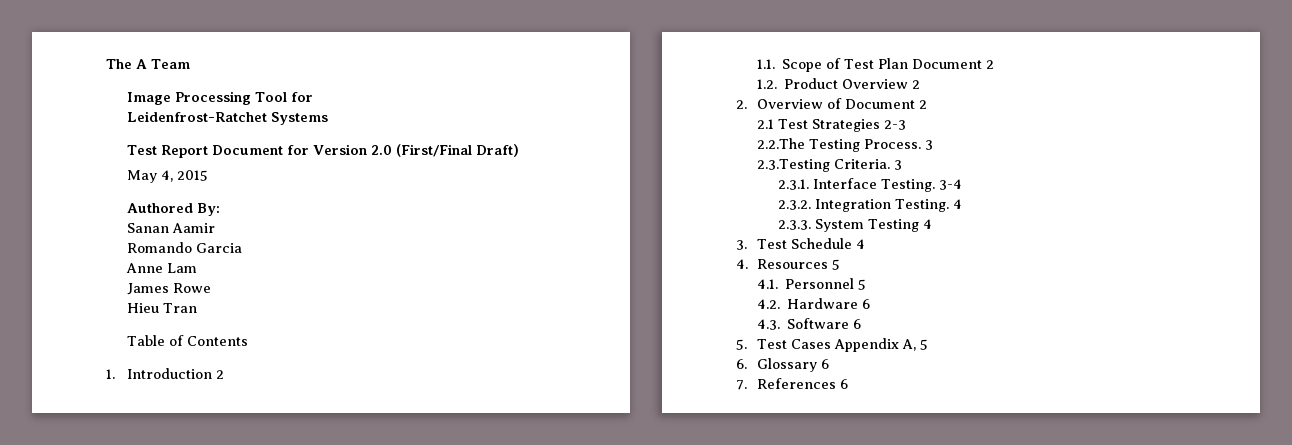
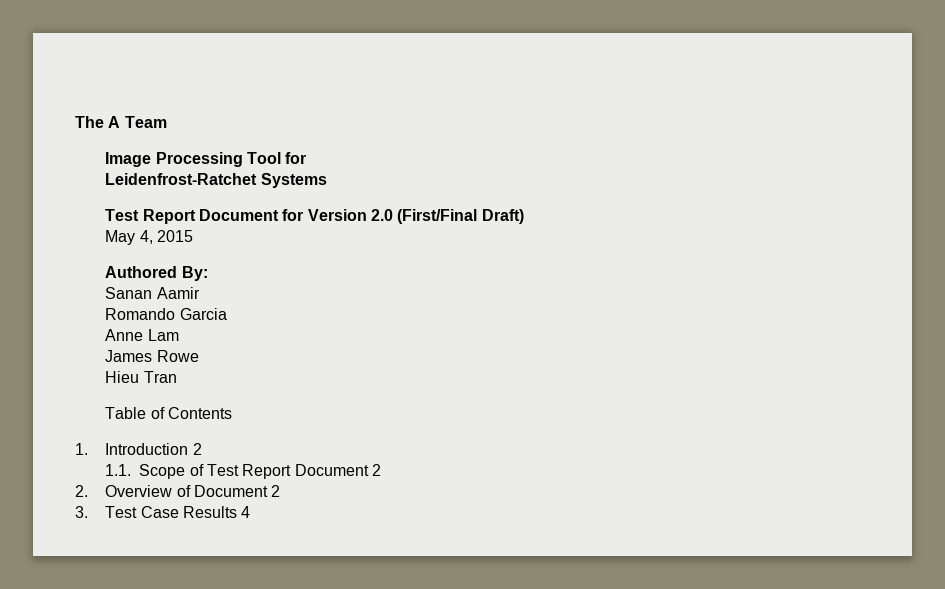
- 1.1. Scope of Test Plan Document 2
- 1.2. Product Overview 2
+ 1.1. Scope of Test Report Document 2
- 2.1 Test Strategies 2-3
- 2.2.The Testing Process. 3
- 2.3.Testing Criteria. 3
- 2.3.1. Interface Testing. 3-4
- 2.3.2. Integration Testing. 4
- 2.3.3. System Testing 4
- 3. Test Schedule 4
- 4. Resources 5
- 4.1. Personnel 5
- 4.2. Hardware 6
- 4.3. Software 6
- 5. Test Cases Appendix A, 5
- 6. Glossary 6
- 7. References 6
+ 3. Test Case Results 4

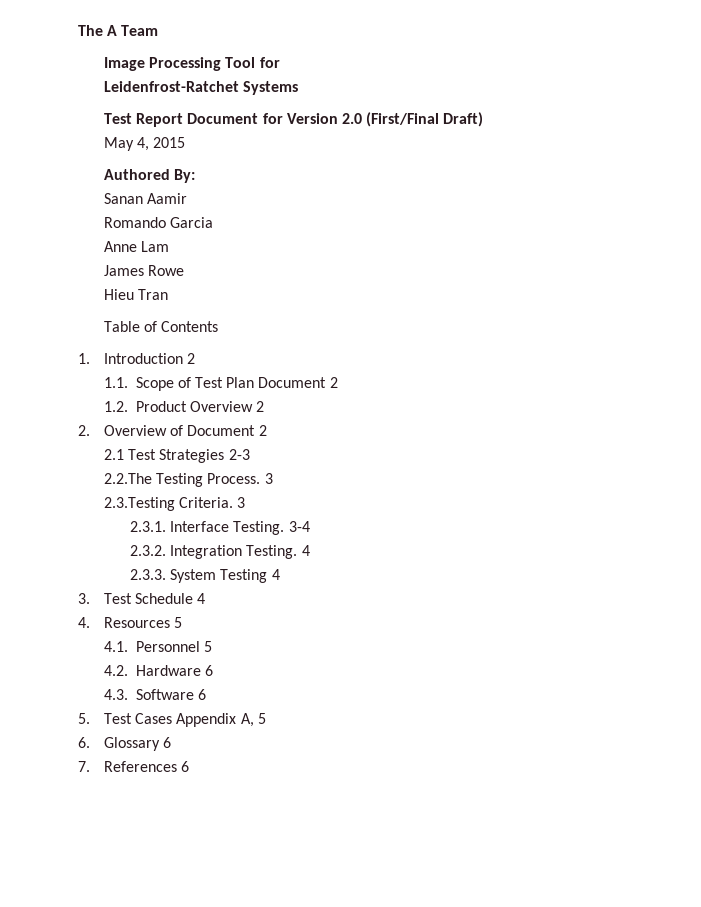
- 1.1. Scope of Test Report Document 2
+ 1.1. Scope of Test Plan Document 2
+ 1.2. Product Overview 2
+ 2.1 Test Strategies 2-3
+ 2.2.The Testing Process. 3
+ 2.3.Testing Criteria. 3
+ 2.3.1. Interface Testing. 3-4
+ 2.3.2. Integration Testing. 4
+ 2.3.3. System Testing 4
- 3. Test Case Results 4
+ 3. Test Schedule 4
+ 4. Resources 5
+ 4.1. Personnel 5
+ 4.2. Hardware 6
+ 4.3. Software 6
+ 5. Test Cases Appendix A, 5
+ 6. Glossary 6
+ 7. References 6

